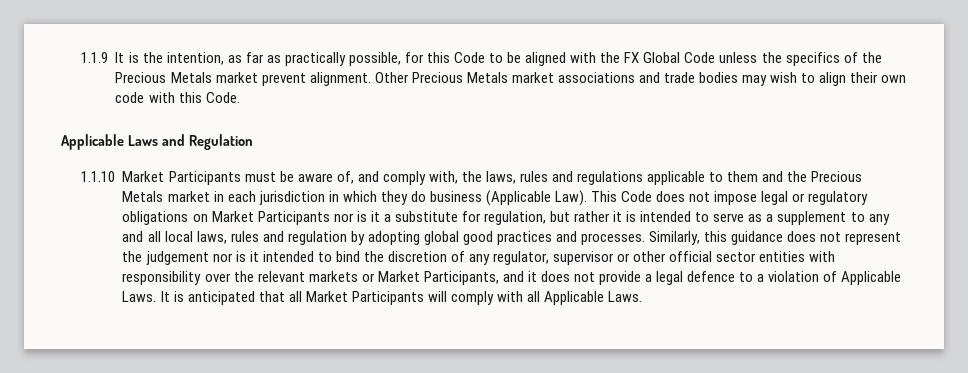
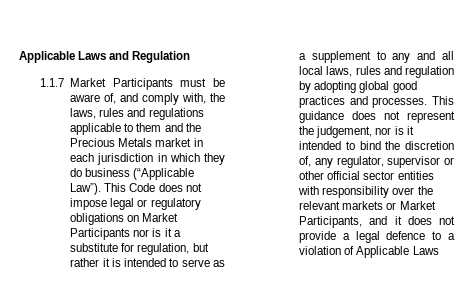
- 1.1.9 It is the intention, as far as practically possible, for this Code to be aligned with the FX Global Code unless the specifics of the Precious Metals market prevent alignment. Other Precious Metals market associations and trade bodies may wish to align their own code with this Code.
- 1.1.10 Market Participants must be aware of, and comply with, the laws, rules and regulations applicable to them and the Precious Metals market in each jurisdiction in which they do business (Applicable Law).
+ 1.1.7 Market Participants must be aware of, and comply with, the laws, rules and regulations applicable to them and the Precious Metals market in each jurisdiction in which they do business (“Applicable Law”).
- Similarly, this guidance does not represent the judgement nor is it intended to bind the discretion of any regulator, supervisor or other official sector entities with responsibility over the relevant markets or Market Participants, and it does not provide a legal defence to a violation of Applicable Laws. It is anticipated that all Market Participants will comply with all Applicable Laws.
+ This guidance does not represent the judgement, nor is it intended to bind the discretion of, any regulator, supervisor or other official sector entities with responsibility over the relevant markets or Market Participants, and it does not provide a legal defence to a violation of Applicable Laws

